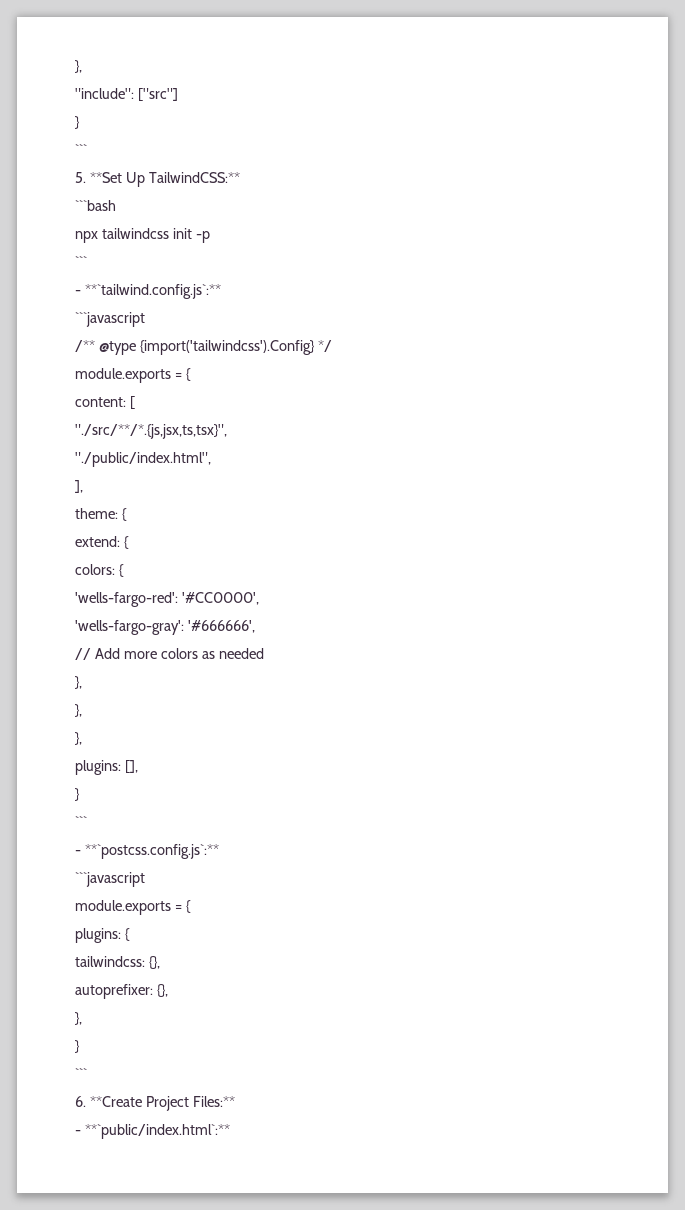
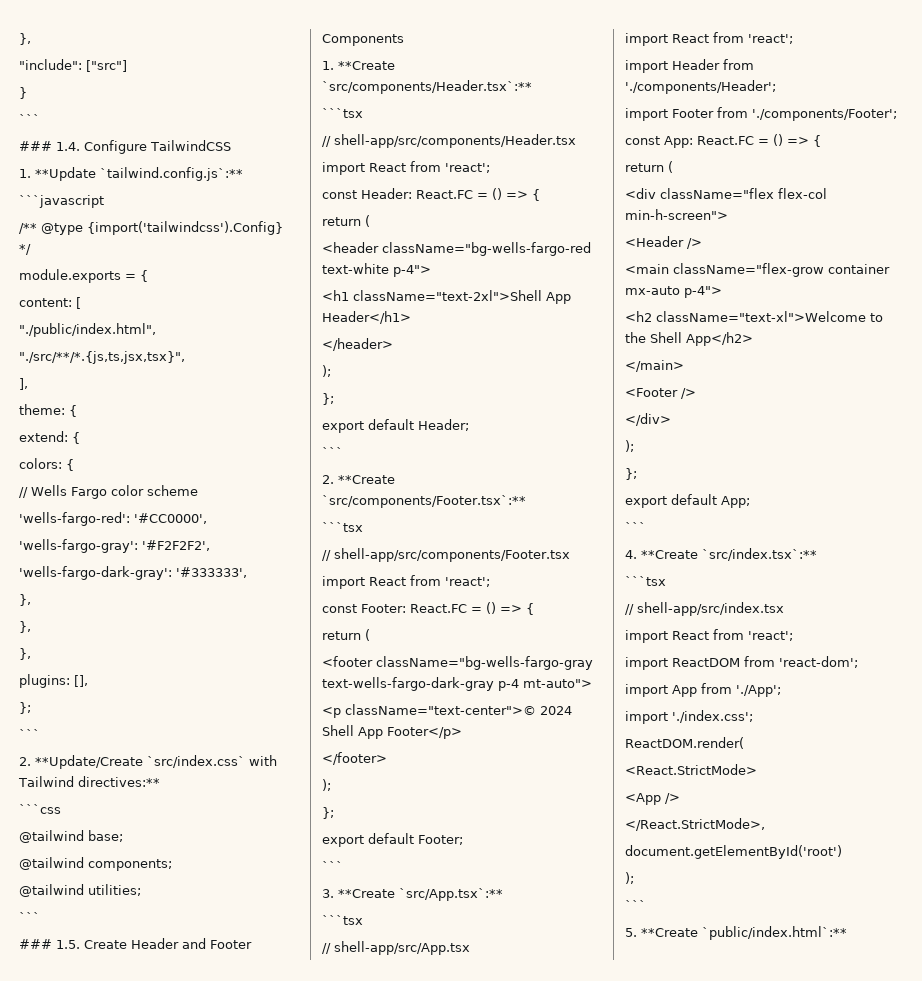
- 5. **Set Up TailwindCSS:**
- ```bash
- npx tailwindcss init -p
- ```
- - **`tailwind.config.js`:**
+ ### 1.4. Configure TailwindCSS
+ 1. **Update `tailwind.config.js`:**
- "./src/**/*.{js,jsx,ts,tsx}",
  "./public/index.html",
+ "./src/**/*.{js,ts,jsx,tsx}",
+ // Wells Fargo color scheme
  'wells-fargo-red': '#CC0000',
- 'wells-fargo-gray': '#666666',
- // Add more colors as needed
+ 'wells-fargo-gray': '#F2F2F2',
+ 'wells-fargo-dark-gray': '#333333',
  plugins: [],
- }
+ };
  ```
- - **`postcss.config.js`:**
- ```javascript
- module.exports = {
- plugins: {
- tailwindcss: {},
- autoprefixer: {},
- },
- }
+ 2. **Update/Create `src/index.css` with Tailwind directives:**
+ ```css
+ @tailwind base;
+ @tailwind components;
+ @tailwind utilities;
  ```
- 6. **Create Project Files:**
- - **`public/index.html`:**
+ ### 1.5. Create Header and Footer Components
+ 1. **Create `src/components/Header.tsx`:**
+ ```tsx
+ // shell-app/src/components/Header.tsx
+ import React from 'react';
+ const Header: React.FC = () => {
+ return (
+ <header className="bg-wells-fargo-red text-white p-4">
+ <h1 className="text-2xl">Shell App Header</h1>
+ </header>
+ );
+ };
+ export default Header;
+ ```
+ 2. **Create `src/components/Footer.tsx`:**
+ ```tsx
+ // shell-app/src/components/Footer.tsx
+ import React from 'react';
+ const Footer: React.FC = () => {
+ return (
+ <footer className="bg-wells-fargo-gray text-wells-fargo-dark-gray p-4 mt-auto">
+ <p className="text-center">© 2024 Shell App Footer</p>
+ </footer>
+ );
+ };
+ export default Footer;
+ ```
+ 3. **Create `src/App.tsx`:**
+ ```tsx
+ // shell-app/src/App.tsx
+ import React from 'react';
+ import Header from './components/Header';
+ import Footer from './components/Footer';
+ const App: React.FC = () => {
+ return (
+ <div className="flex flex-col min-h-screen">
+ <Header />
+ <main className="flex-grow container mx-auto p-4">
+ <h2 className="text-xl">Welcome to the Shell App</h2>
+ </main>
+ <Footer />
+ </div>
+ );
+ };
+ export default App;
+ ```
+ 4. **Create `src/index.tsx`:**
+ ```tsx
+ // shell-app/src/index.tsx
+ import React from 'react';
+ import ReactDOM from 'react-dom';
+ import App from './App';
+ import './index.css';
+ ReactDOM.render(
+ <React.StrictMode>
+ <App />
+ </React.StrictMode>,
+ document.getElementById('root')
+ );
+ ```
+ 5. **Create `public/index.html`:**

